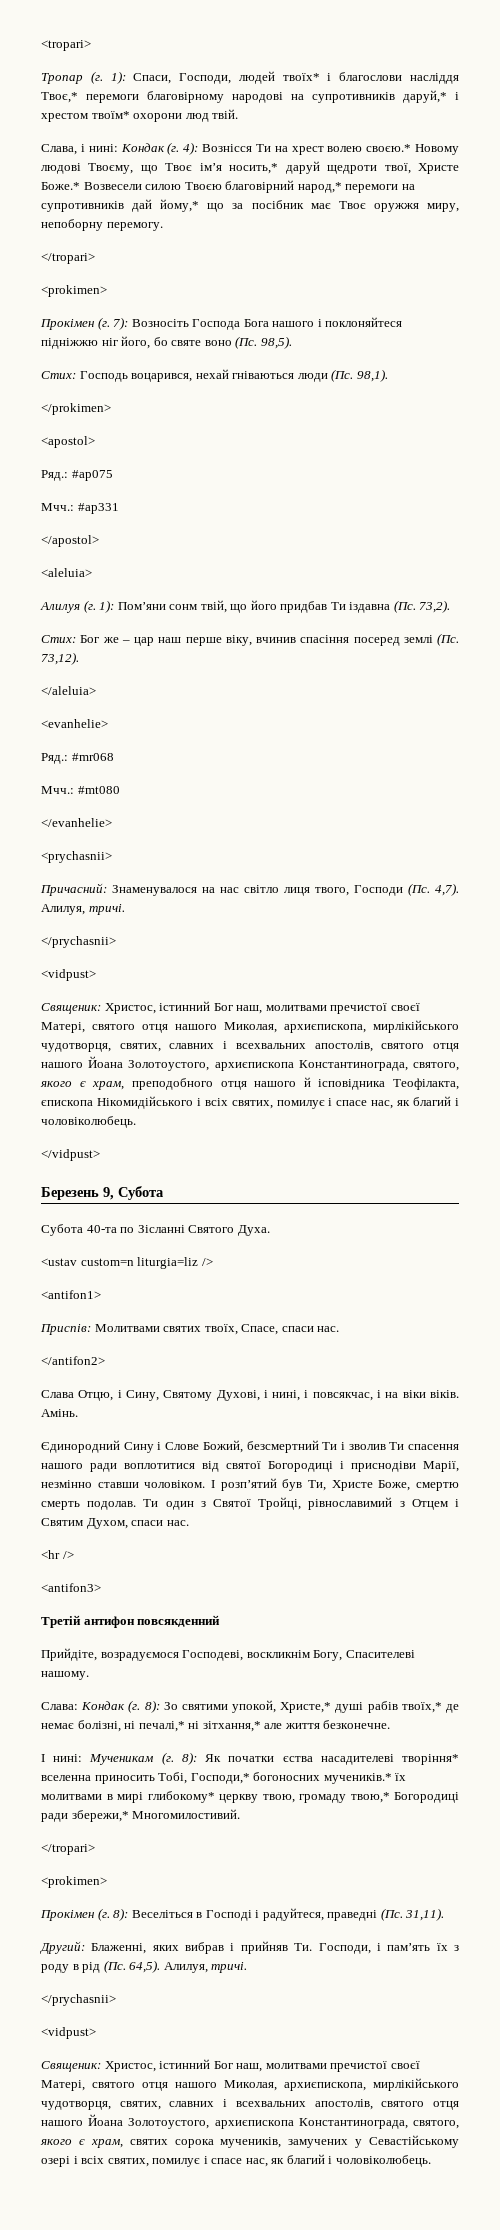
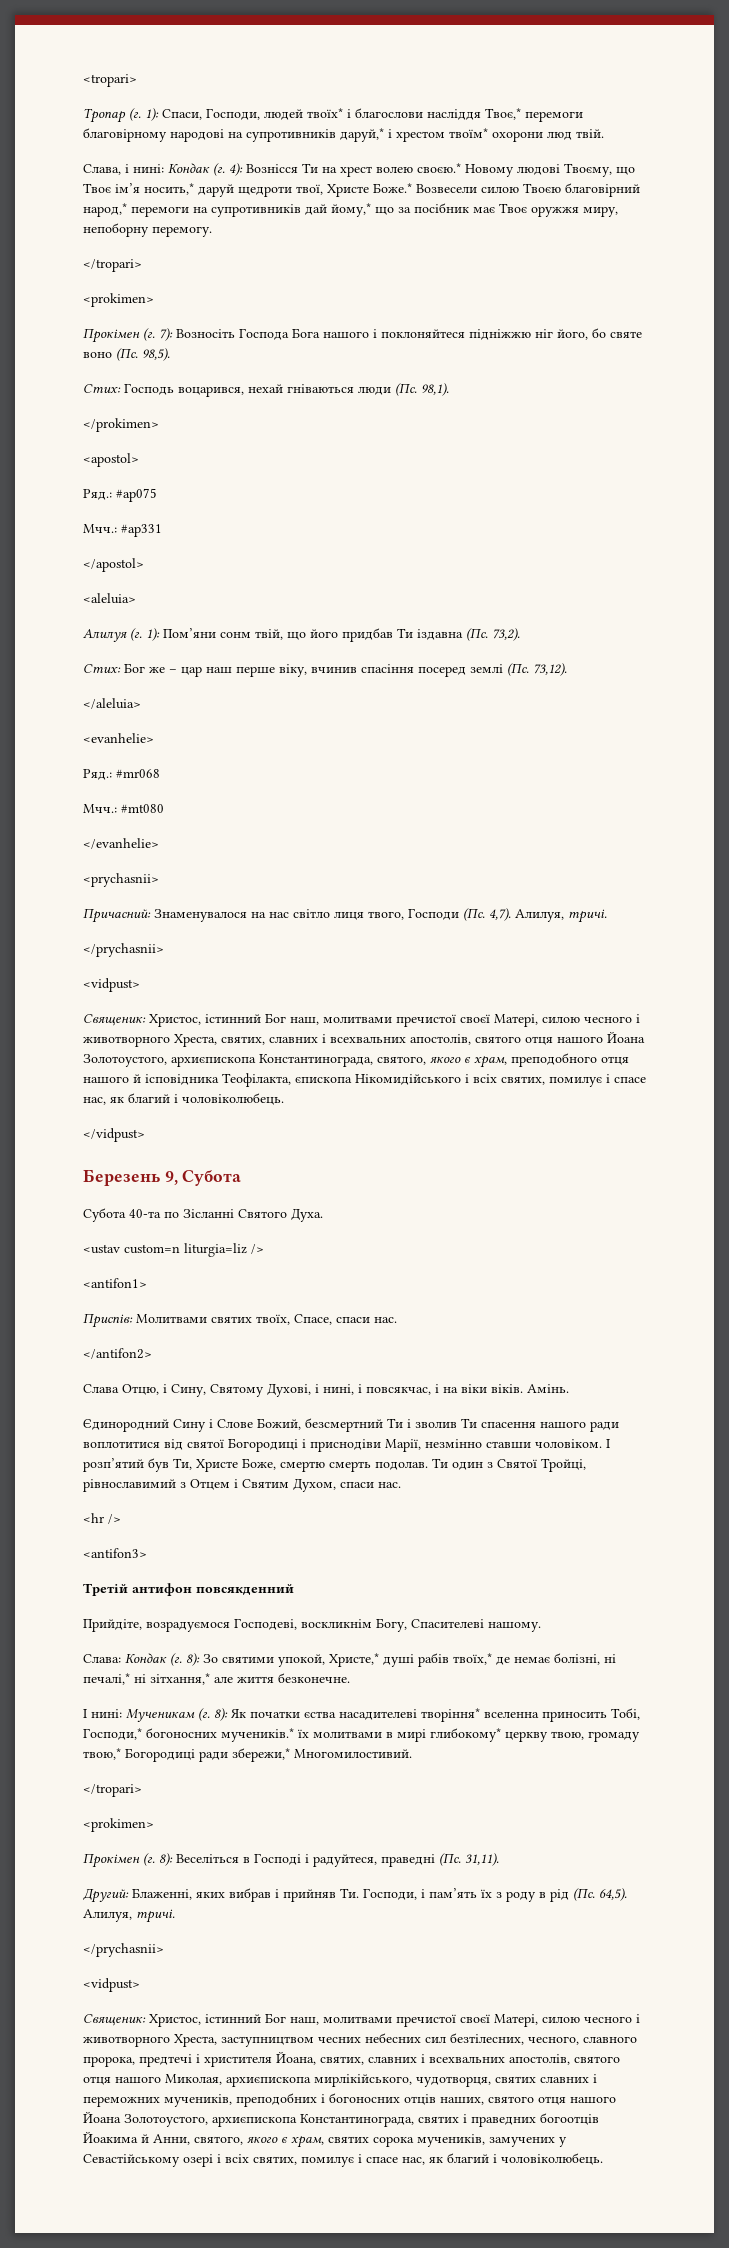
- Священик: Христос, істинний Бог наш, молитвами пречистої своєї Матері, святого отця нашого Миколая, архиєпископа, мирлікійського чудотворця, святих, славних і всехвальних апостолів, святого отця нашого Йоана Золотоустого, архиєпископа Константинограда, святого, якого є храм, преподобного отця нашого й ісповідника Теофілакта, єпископа Нікомидійського і всіх святих, помилує і спасе нас, як благий і чоловіколюбець.
+ Священик: Христос, істинний Бог наш, молитвами пречистої своєї Матері, силою чесного і животворного Хреста, святих, славних і всехвальних апостолів, святого отця нашого Йоана Золотоустого, архиєпископа Константинограда, святого, якого є храм, преподобного отця нашого й ісповідника Теофілакта, єпископа Нікомидійського і всіх святих, помилує і спасе нас, як благий і чоловіколюбець.
- Священик: Христос, істинний Бог наш, молитвами пречистої своєї Матері, святого отця нашого Миколая, архиєпископа, мирлікійського чудотворця, святих, славних і всехвальних апостолів, святого отця нашого Йоана Золотоустого, архиєпископа Константинограда, святого, якого є храм, святих сорока мучеників, замучених у Севастійському озері і всіх святих, помилує і спасе нас, як благий і чоловіколюбець.
+ Священик: Христос, істинний Бог наш, молитвами пречистої своєї Матері, силою чесного і животворного Хреста, заступництвом чесних небесних сил безтілесних, чесного, славного пророка, предтечі і христителя Йоана, святих, славних і всехвальних апостолів, святого отця нашого Миколая, архиєпископа мирлікійського, чудотворця, святих славних і переможних мучеників, преподобних і богоносних отців наших, святого отця нашого Йоана Золотоустого, архиєпископа Константинограда, святих і праведних богоотців Йоакима й Анни, святого, якого є храм, святих сорока мучеників, замучених у Севастійському озері і всіх святих, помилує і спасе нас, як благий і чоловіколюбець.

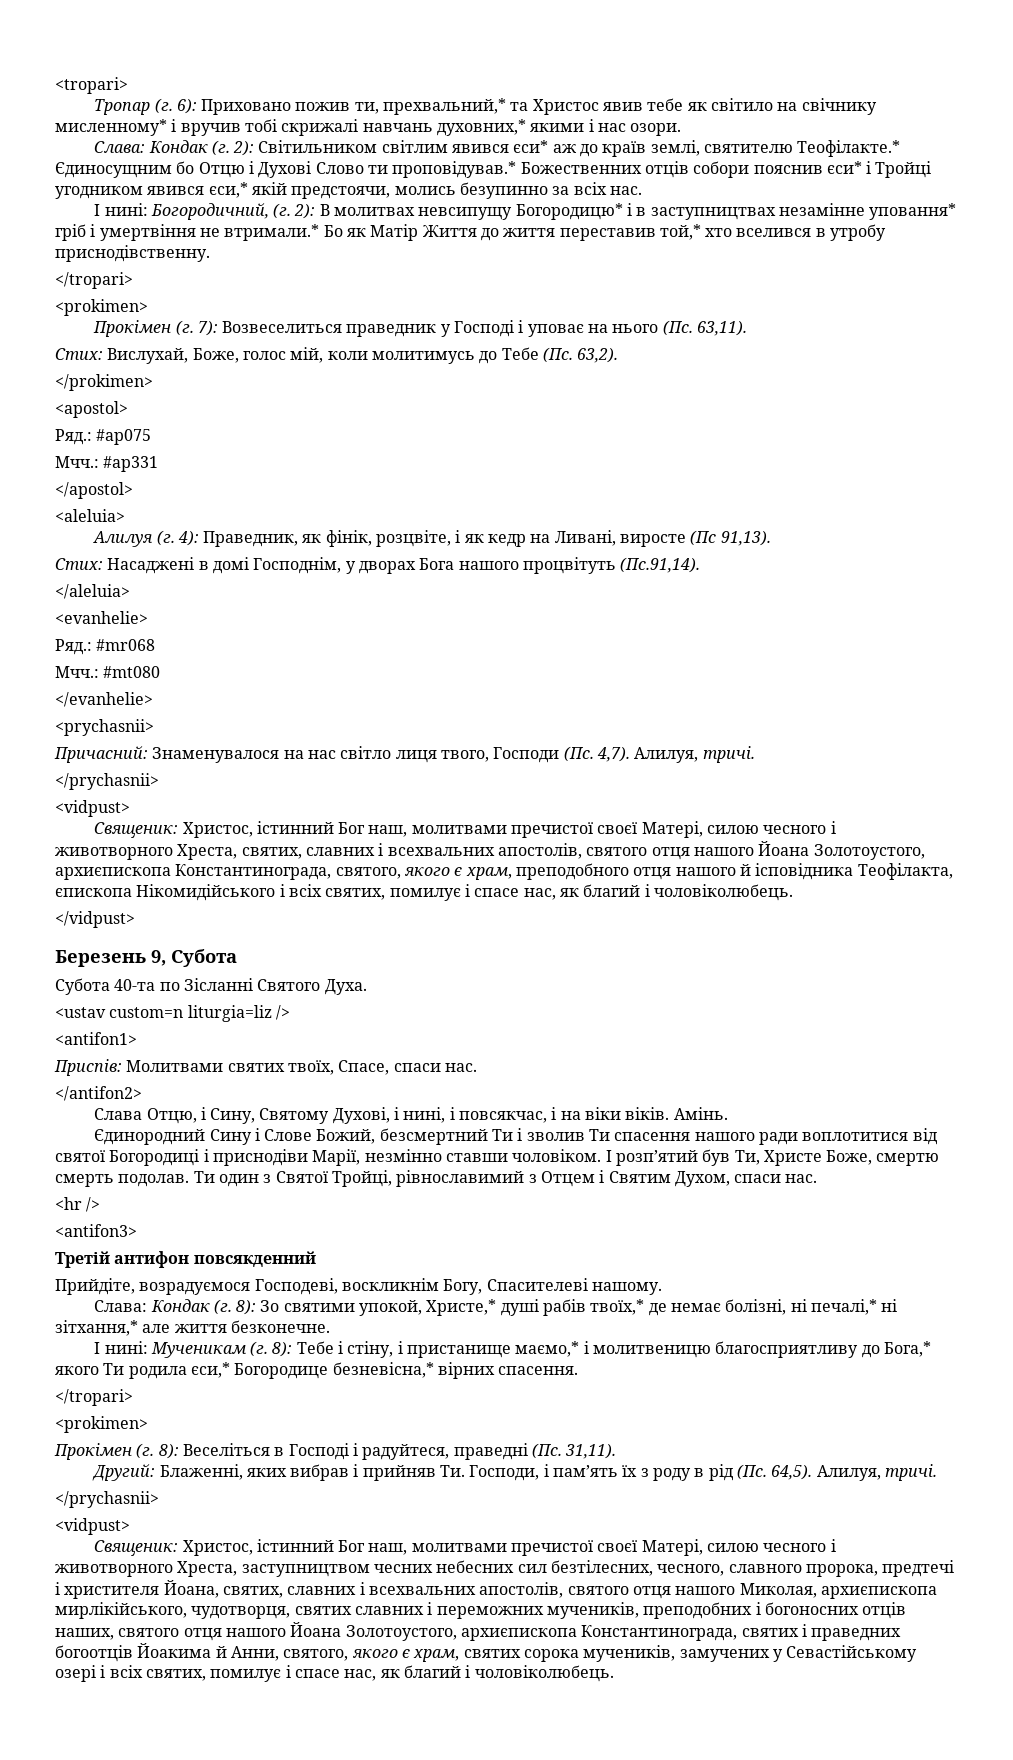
- Тропар (г. 1): Спаси, Господи, людей твоїх* і благослови насліддя Твоє,* перемоги благовірному народові на супротивників даруй,* і хрестом твоїм* охорони люд твій.
- Слава, і нині: Кондак (г. 4): Вознісся Ти на хрест волею своєю.* Новому людові Твоєму, що Твоє ім’я носить,* даруй щедроти твої, Христе Боже.* Возвесели силою Твоєю благовірний народ,* перемоги на супротивників дай йому,* що за посібник має Твоє оружжя миру, непоборну перемогу.
+ Тропар (г. 6): Приховано пожив ти, прехвальний,* та Христос явив тебе як світило на свічнику мисленному* і вручив тобі скрижалі навчань духовних,* якими і нас озори.
+ Слава: Кондак (г. 2): Світильником світлим явився єси* аж до країв землі, святителю Теофілакте.* Єдиносущним бо Отцю і Духові Слово ти проповідував.* Божественних отців собори пояснив єси* і Тройці угодником явився єси,* якій предстоячи, молись безупинно за всіх нас.
+ І нині: Богородичний, (г. 2): В молитвах невсипущу Богородицю* і в заступництвах незамінне уповання* гріб і умертвіння не втримали.* Бо як Матір Життя до життя переставив той,* хто вселився в утробу приснодівственну.
- Прокімен (г. 7): Возносіть Господа Бога нашого і поклоняйтеся підніжжю ніг його, бо святе воно (Пс. 98,5).
- Стих: Господь воцарився, нехай гніваються люди (Пс. 98,1).
+ Прокімен (г. 7): Возвеселиться праведник у Господі і уповає на нього (Пс. 63,11).
+ Стих: Вислухай, Боже, голос мій, коли молитимусь до Тебе (Пс. 63,2).
- Алилуя (г. 1): Пом’яни сонм твій, що його придбав Ти іздавна (Пс. 73,2).
- Стих: Бог же – цар наш перше віку, вчинив спасіння посеред землі (Пс. 73,12).
+ Алилуя (г. 4): Праведник, як фінік, розцвіте, і як кедр на Ливані, виросте (Пс 91,13).
+ Стих: Насаджені в домі Господнім, у дворах Бога нашого процвітуть (Пс.91,14).
- І нині: Мученикам (г. 8): Як початки єства насадителеві творіння* вселенна приносить Тобі, Господи,* богоносних мучеників.* їх молитвами в мирі глибокому* церкву твою, громаду твою,* Богородиці ради збережи,* Многомилостивий.
+ І нині: Мученикам (г. 8): Тебе і стіну, і пристанище маємо,* і молитвеницю благосприятливу до Бога,* якого Ти родила єси,* Богородице безневісна,* вірних спасення.

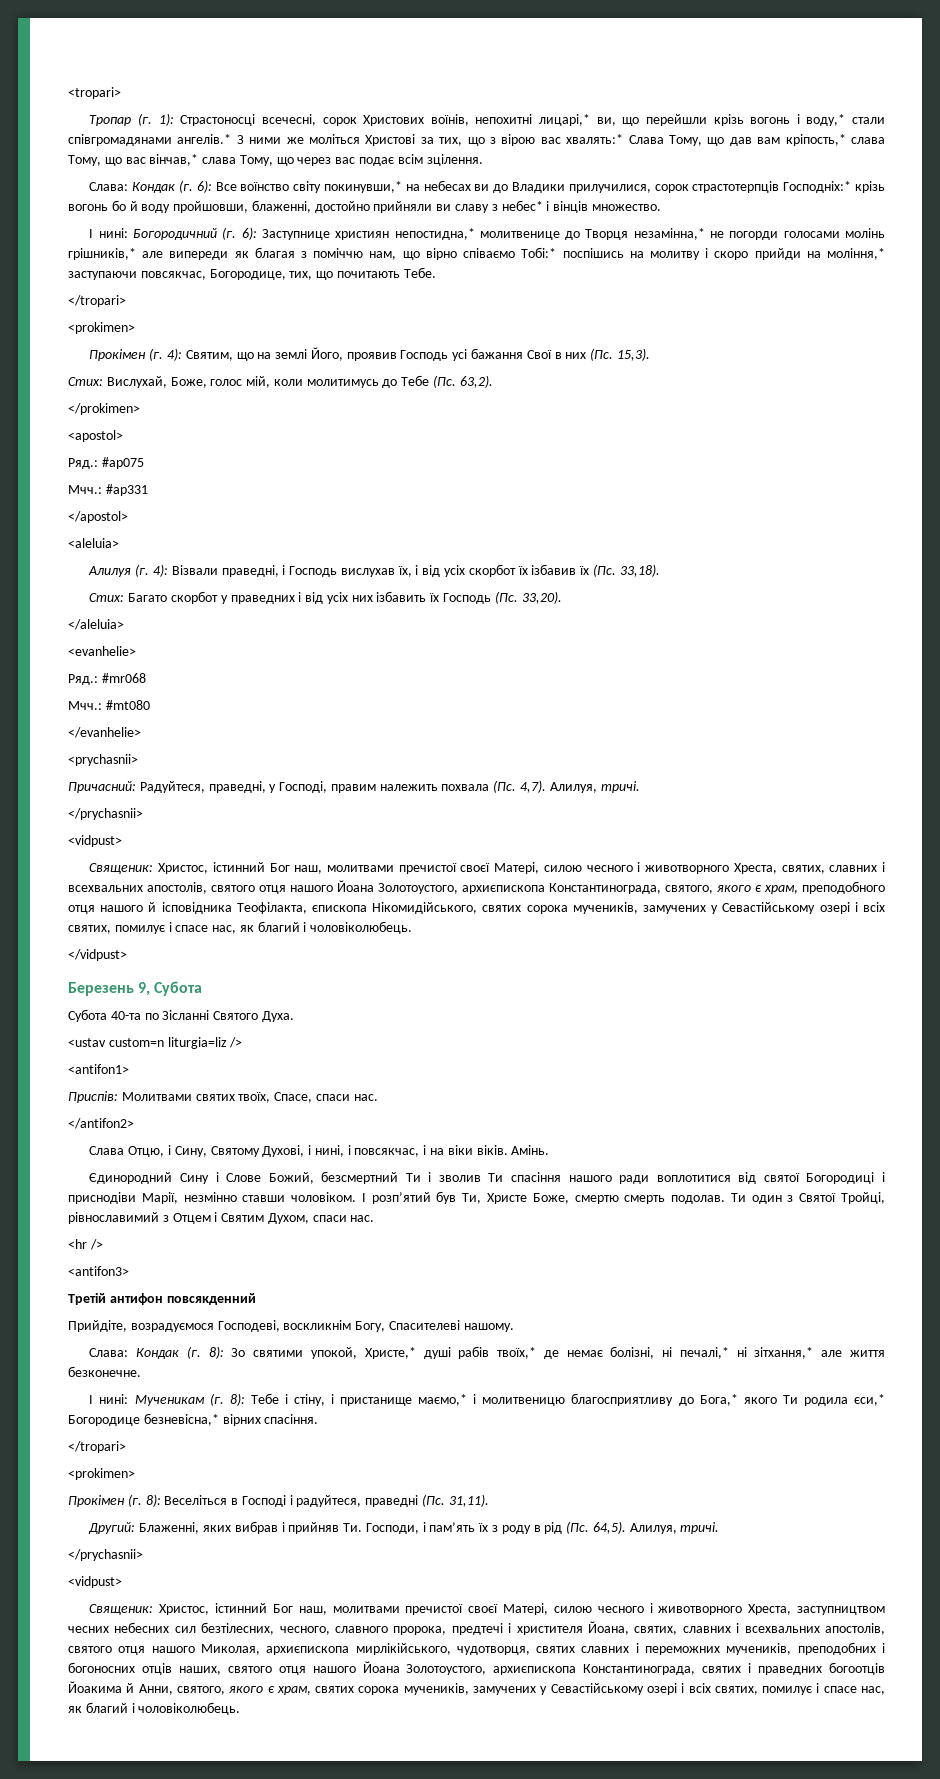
- Тропар (г. 6): Приховано пожив ти, прехвальний,* та Христос явив тебе як світило на свічнику мисленному* і вручив тобі скрижалі навчань духовних,* якими і нас озори.
- Слава: Кондак (г. 2): Світильником світлим явився єси* аж до країв землі, святителю Теофілакте.* Єдиносущним бо Отцю і Духові Слово ти проповідував.* Божественних отців собори пояснив єси* і Тройці угодником явився єси,* якій предстоячи, молись безупинно за всіх нас.
- І нині: Богородичний, (г. 2): В молитвах невсипущу Богородицю* і в заступництвах незамінне уповання* гріб і умертвіння не втримали.* Бо як Матір Життя до життя переставив той,* хто вселився в утробу приснодівственну.
+ Тропар (г. 1): Страстоносці всечесні, сорок Христових воїнів, непохитні лицарі,* ви, що перейшли крізь вогонь і воду,* стали співгромадянами ангелів.* З ними же моліться Христові за тих, що з вірою вас хвалять:* Слава Тому, що дав вам кріпость,* слава Тому, що вас вінчав,* слава Тому, що через вас подає всім зцілення.
+ Слава: Кондак (г. 6): Все воїнство світу покинувши,* на небесах ви до Владики прилучилися, сорок страстотерпців Господніх:* крізь вогонь бо й воду пройшовши, блаженні, достойно прийняли ви славу з небес* і вінців множество.
+ І нині: Богородичний (г. 6): Заступнице християн непостидна,* молитвенице до Творця незамінна,* не погорди голосами молінь грішників,* але випереди як благая з поміччю нам, що вірно співаємо Тобі:* поспішись на молитву і скоро прийди на моління,* заступаючи повсякчас, Богородице, тих, що почитають Тебе.
  </tropari>
  <prokimen>
- Прокімен (г. 7): Возвеселиться праведник у Господі і уповає на нього (Пс. 63,11).
+ Прокімен (г. 4): Святим, що на землі Його, проявив Господь усі бажання Свої в них (Пс. 15,3).
- Алилуя (г. 4): Праведник, як фінік, розцвіте, і як кедр на Ливані, виросте (Пс 91,13).
- Стих: Насаджені в домі Господнім, у дворах Бога нашого процвітуть (Пс.91,14).
+ Алилуя (г. 4): Візвали праведні, і Господь вислухав їх, і від усіх скорбот їх ізбавив їх (Пс. 33,18).
+ Стих: Багато скорбот у праведних і від усіх них ізбавить їх Господь (Пс. 33,20).
- Причасний: Знаменувалося на нас світло лиця твого, Господи (Пс. 4,7).
+ Причасний: Радуйтеся, праведні, у Господі, правим належить похвала (Пс. 4,7).
- Священик: Христос, істинний Бог наш, молитвами пречистої своєї Матері, силою чесного і животворного Хреста, святих, славних і всехвальних апостолів, святого отця нашого Йоана Золотоустого, архиєпископа Константинограда, святого, якого є храм, преподобного отця нашого й ісповідника Теофілакта, єпископа Нікомидійського і всіх святих, помилує і спасе нас, як благий і чоловіколюбець.
+ Священик: Христос, істинний Бог наш, молитвами пречистої своєї Матері, силою чесного і животворного Хреста, святих, славних і всехвальних апостолів, святого отця нашого Йоана Золотоустого, архиєпископа Константинограда, святого, якого є храм, преподобного отця нашого й ісповідника Теофілакта, єпископа Нікомидійського, святих сорока мучеників, замучених у Севастійському озері і всіх святих, помилує і спасе нас, як благий і чоловіколюбець.
- Єдинородний Сину і Слове Божий, безсмертний Ти і зволив Ти спасення нашого ради воплотитися від святої Богородиці і приснодіви Марії, незмінно ставши чоловіком.
+ Єдинородний Сину і Слове Божий, безсмертний Ти і зволив Ти спасіння нашого ради воплотитися від святої Богородиці і приснодіви Марії, незмінно ставши чоловіком.
- І нині: Мученикам (г. 8): Тебе і стіну, і пристанище маємо,* і молитвеницю благосприятливу до Бога,* якого Ти родила єси,* Богородице безневісна,* вірних спасення.
+ І нині: Мученикам (г. 8): Тебе і стіну, і пристанище маємо,* і молитвеницю благосприятливу до Бога,* якого Ти родила єси,* Богородице безневісна,* вірних спасіння.

